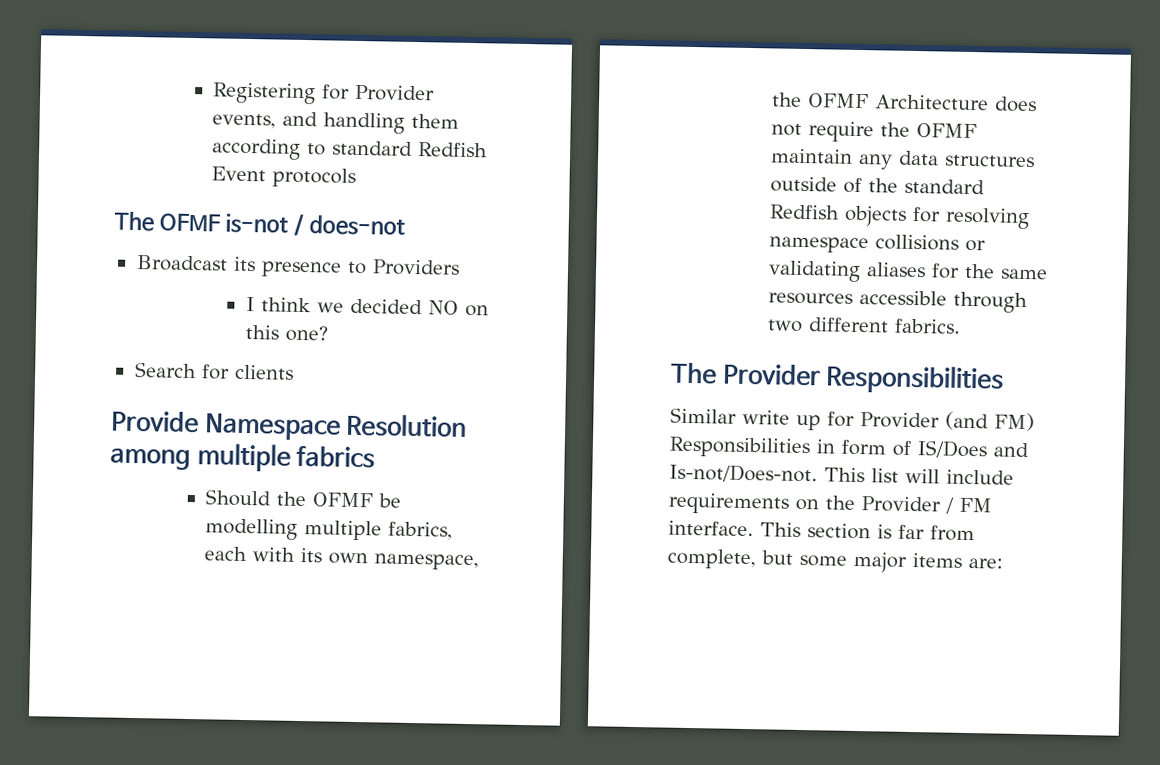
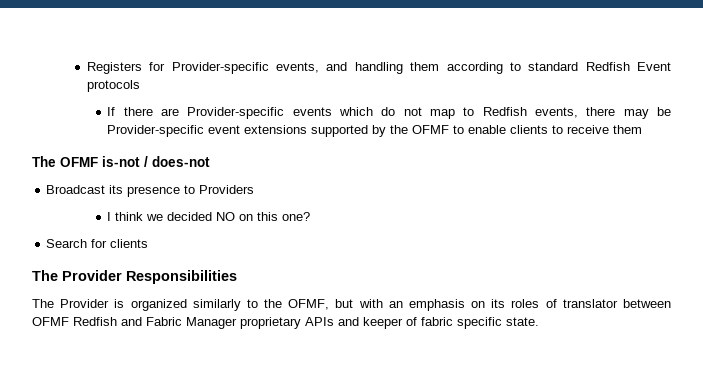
- Registering for Provider events, and handling them according to standard Redfish Event protocols
+ Registers for Provider-specific events, and handling them according to standard Redfish Event protocols
+ If there are Provider-specific events which do not map to Redfish events, there may be Provider-specific event extensions supported by the OFMF to enable clients to receive them
- Provide Namespace Resolution among multiple fabrics
- Should the OFMF be modelling multiple fabrics, each with its own namespace, the OFMF Architecture does not require the OFMF maintain any data structures outside of the standard Redfish objects for resolving namespace collisions or validating aliases for the same resources accessible through two different fabrics.
  The Provider Responsibilities
- Similar write up for Provider (and FM) Responsibilities in form of IS/Does and Is-not/Does-not. This list will include requirements on the Provider / FM interface. This section is far from complete, but some major items are:
+ The Provider is organized similarly to the OFMF, but with an emphasis on its roles of translator between OFMF Redfish and Fabric Manager proprietary APIs and keeper of fabric specific state.

